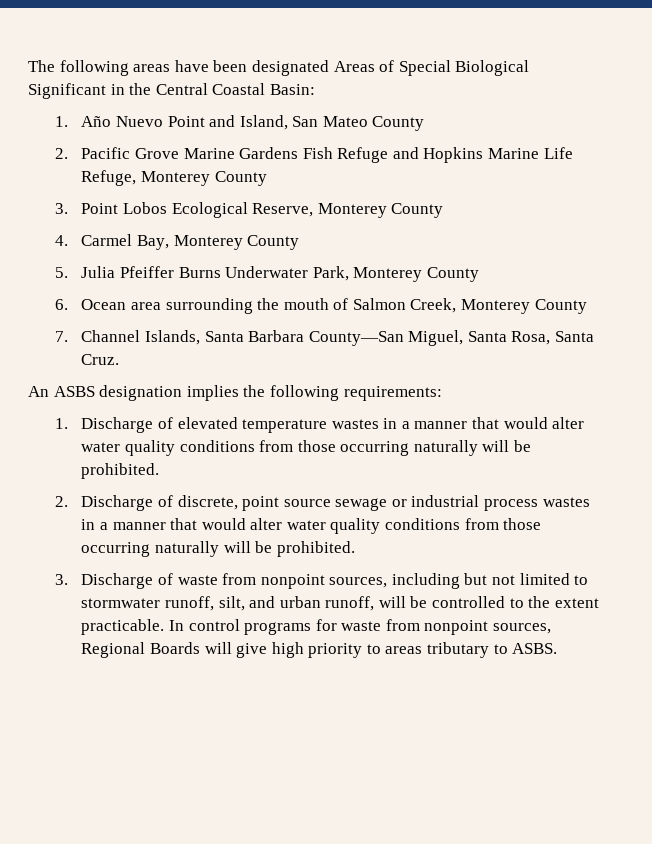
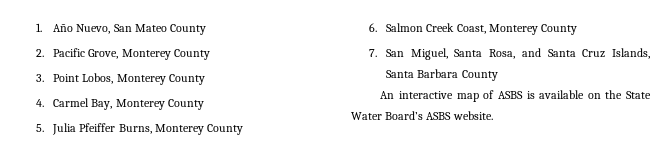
- The following areas have been designated Areas of Special Biological Significant in the Central Coastal Basin:
- 1. Año Nuevo Point and Island, San Mateo County
+ 1. Año Nuevo, San Mateo County
- 2. Pacific Grove Marine Gardens Fish Refuge and Hopkins Marine Life Refuge, Monterey County
+ 2. Pacific Grove, Monterey County
- 3. Point Lobos Ecological Reserve, Monterey County
+ 3. Point Lobos, Monterey County
- 5. Julia Pfeiffer Burns Underwater Park, Monterey County
+ 5. Julia Pfeiffer Burns, Monterey County
- 6. Ocean area surrounding the mouth of Salmon Creek, Monterey County
- 7. Channel Islands, Santa Barbara County—San Miguel, Santa Rosa, Santa Cruz.
- An ASBS designation implies the following requirements:
- 1. Discharge of elevated temperature wastes in a manner that would alter water quality conditions from those occurring naturally will be prohibited.
- 2. Discharge of discrete, point source sewage or industrial process wastes in a manner that would alter water quality conditions from those occurring naturally will be prohibited.
- 3. Discharge of waste from nonpoint sources, including but not limited to stormwater runoff, silt, and urban runoff, will be controlled to the extent practicable. In control programs for waste from nonpoint sources, Regional Boards will give high priority to areas tributary to ASBS.
+ 6. Salmon Creek Coast, Monterey County
+ 7. San Miguel, Santa Rosa, and Santa Cruz Islands, Santa Barbara County
+ An interactive map of ASBS is available on the State Water Board’s ASBS website.

